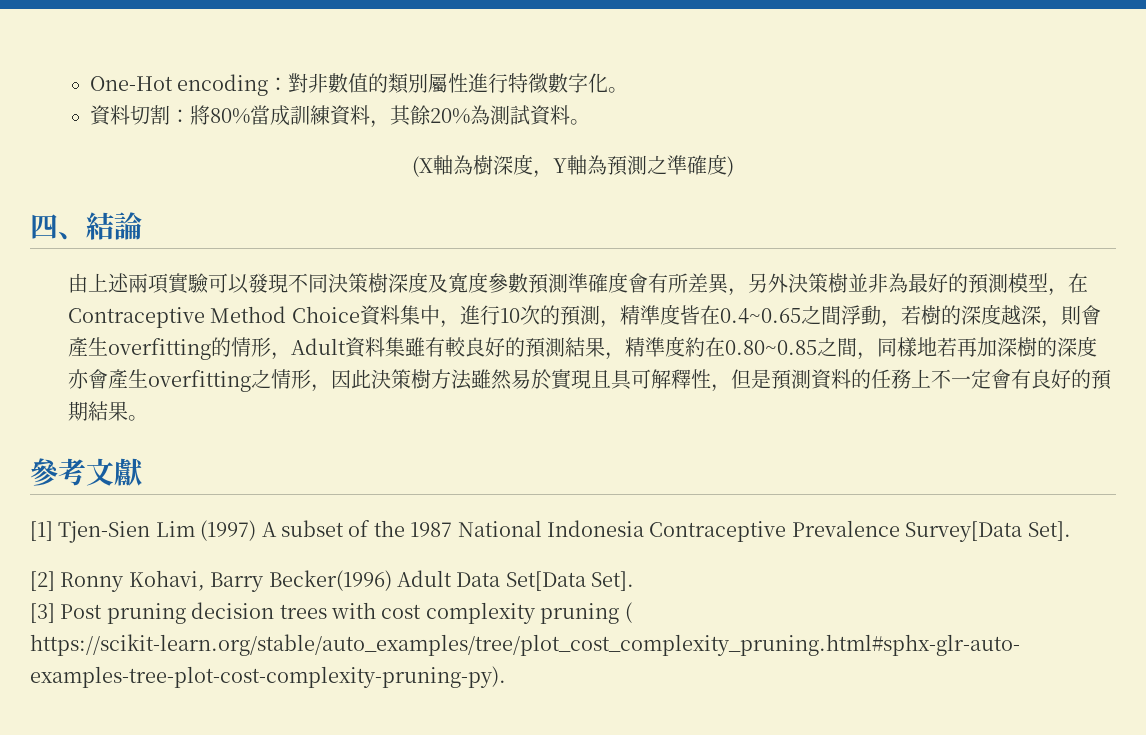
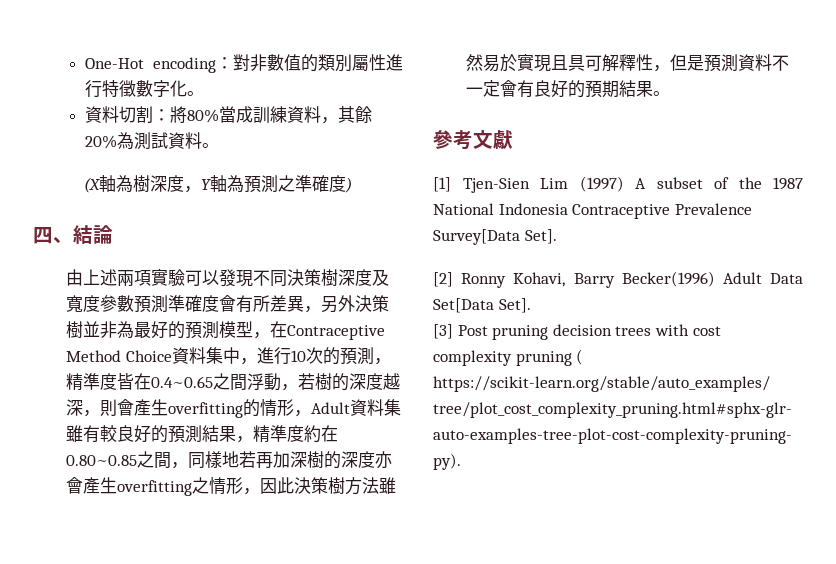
- 由上述兩項實驗可以發現不同決策樹深度及寬度參數預測準確度會有所差異，另外決策樹並非為最好的預測模型，在Contraceptive Method Choice資料集中，進行10次的預測，精準度皆在0.4~0.65之間浮動，若樹的深度越深，則會產生overfitting的情形，Adult資料集雖有較良好的預測結果，精準度約在0.80~0.85之間，同樣地若再加深樹的深度亦會產生overfitting之情形，因此決策樹方法雖然易於實現且具可解釋性，但是預測資料的任務上不一定會有良好的預期結果。
+ 由上述兩項實驗可以發現不同決策樹深度及寬度參數預測準確度會有所差異，另外決策樹並非為最好的預測模型，在Contraceptive Method Choice資料集中，進行10次的預測，精準度皆在0.4~0.65之間浮動，若樹的深度越深，則會產生overfitting的情形，Adult資料集雖有較良好的預測結果，精準度約在0.80~0.85之間，同樣地若再加深樹的深度亦會產生overfitting之情形，因此決策樹方法雖然易於實現且具可解釋性，但是預測資料不一定會有良好的預期結果。

